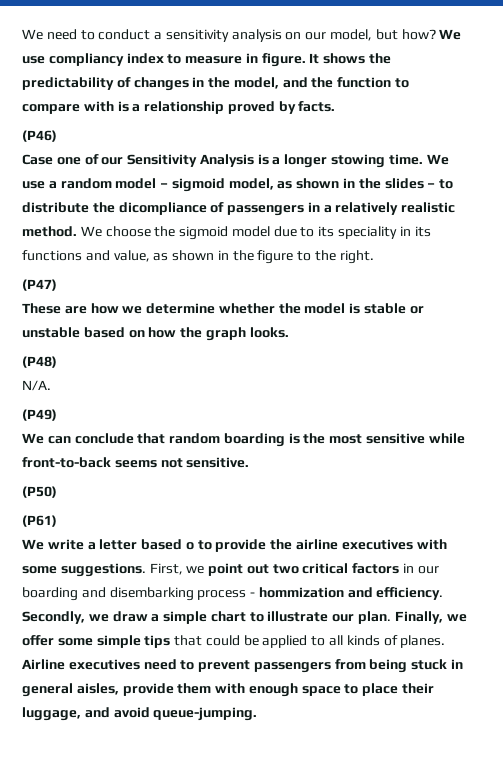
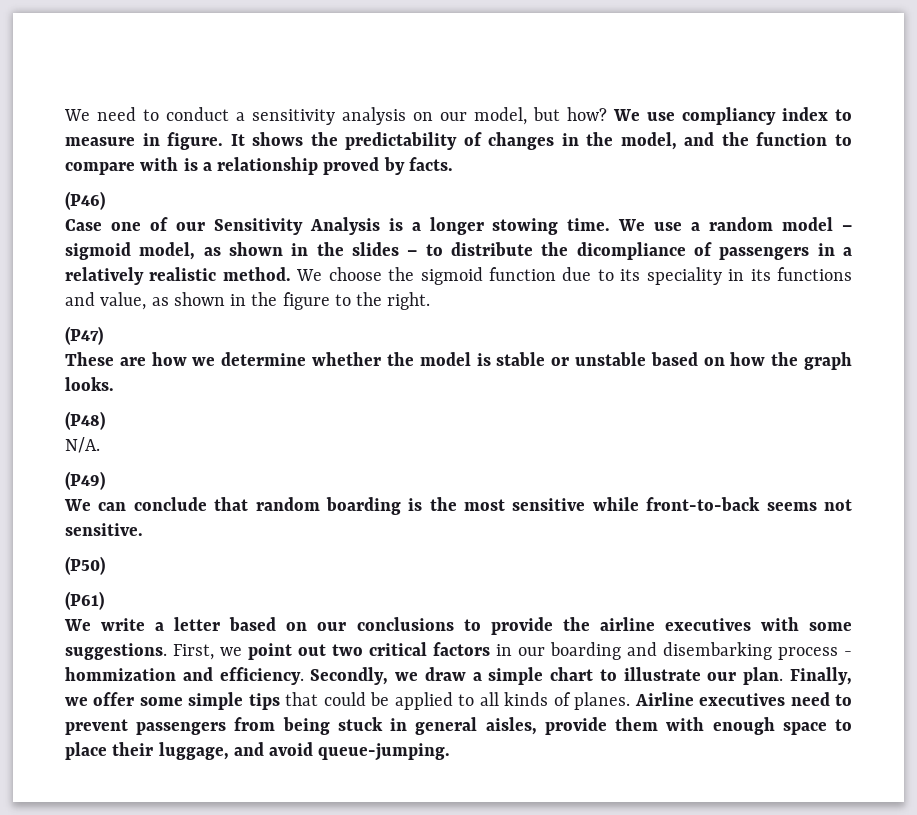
- We choose the sigmoid model due to its speciality in its functions and value, as shown in the figure to the right.
+ We choose the sigmoid function due to its speciality in its functions and value, as shown in the figure to the right.
- We write a letter based o to provide the airline executives with some suggestions.
+ We write a letter based on our conclusions to provide the airline executives with some suggestions.

